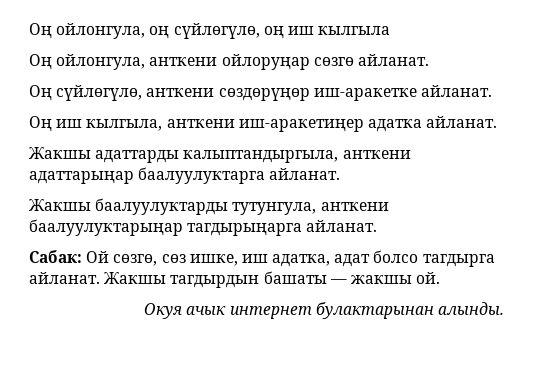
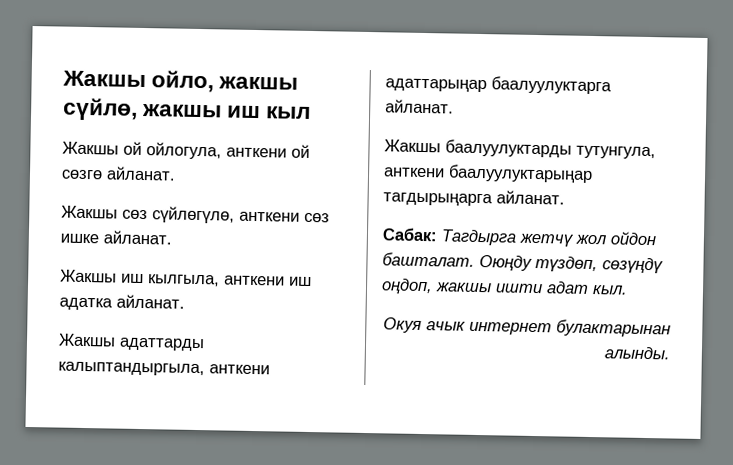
- Оң ойлонгула, оң сүйлөгүлө, оң иш кылгыла
- Оң ойлонгула, анткени ойлоруңар сөзгө айланат.
- Оң сүйлөгүлө, анткени сөздөрүңөр иш-аракетке айланат.
- Оң иш кылгыла, анткени иш-аракетиңер адатка айланат.
+ Жакшы ойло, жакшы сүйлө, жакшы иш кыл
+ Жакшы ой ойлогула, анткени ой сөзгө айланат.
+ Жакшы сөз сүйлөгүлө, анткени сөз ишке айланат.
+ Жакшы иш кылгыла, анткени иш адатка айланат.
- Сабак: Ой сөзгө, сөз ишке, иш адатка, адат болсо тагдырга айланат. Жакшы тагдырдын башаты — жакшы ой.
+ Сабак: Тагдырга жетчү жол ойдон башталат. Оюңду түздөп, сөзүңдү оңдоп, жакшы ишти адат кыл.

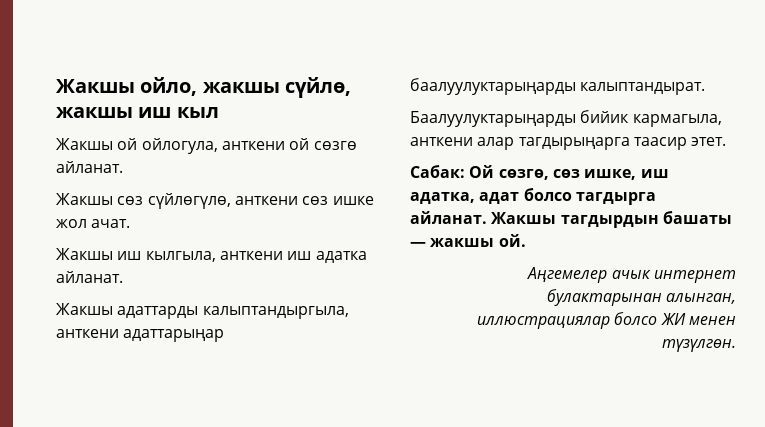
- Жакшы сөз сүйлөгүлө, анткени сөз ишке айланат.
+ Жакшы сөз сүйлөгүлө, анткени сөз ишке жол ачат.
- Жакшы адаттарды калыптандыргыла, анткени адаттарыңар баалуулуктарга айланат.
- Жакшы баалуулуктарды тутунгула, анткени баалуулуктарыңар тагдырыңарга айланат.
- Сабак: Тагдырга жетчү жол ойдон башталат. Оюңду түздөп, сөзүңдү оңдоп, жакшы ишти адат кыл.
- Окуя ачык интернет булактарынан алынды.
+ Жакшы адаттарды калыптандыргыла, анткени адаттарыңар баалуулуктарыңарды калыптандырат.
+ Баалуулуктарыңарды бийик кармагыла, анткени алар тагдырыңарга таасир этет.
+ Сабак: Ой сөзгө, сөз ишке, иш адатка, адат болсо тагдырга айланат. Жакшы тагдырдын башаты — жакшы ой.
+ Аңгемелер ачык интернет булактарынан алынган, иллюстрациялар болсо ЖИ менен түзүлгөн.

